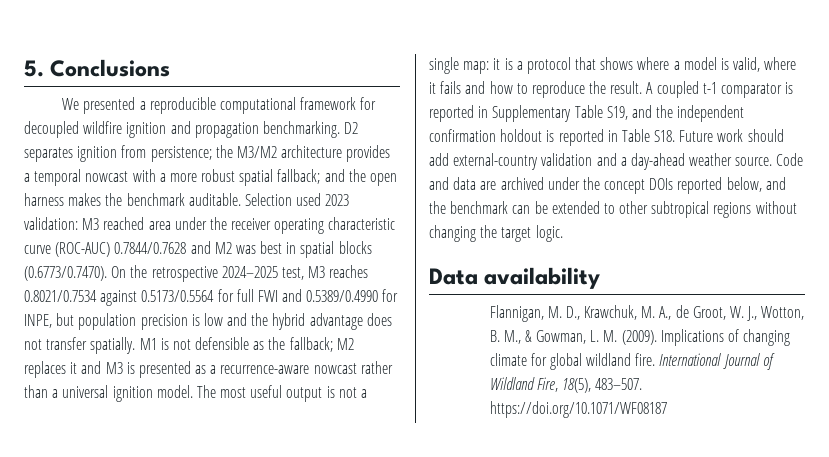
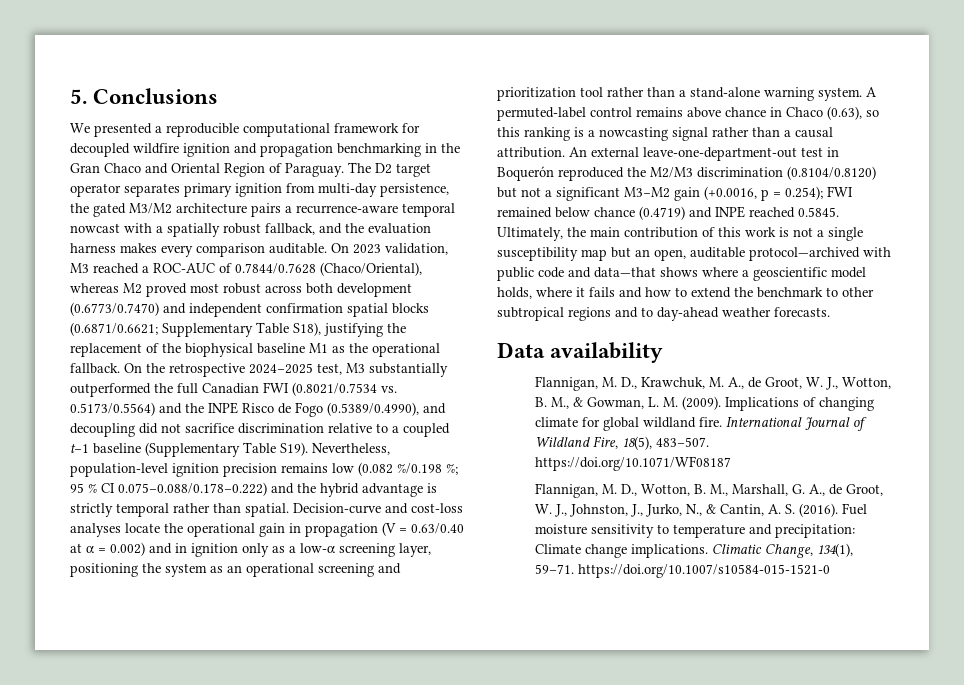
- We presented a reproducible computational framework for decoupled wildfire ignition and propagation benchmarking. D2 separates ignition from persistence; the M3/M2 architecture provides a temporal nowcast with a more robust spatial fallback; and the open harness makes the benchmark auditable. Selection used 2023 validation: M3 reached area under the receiver operating characteristic curve (ROC-AUC) 0.7844/0.7628 and M2 was best in spatial blocks (0.6773/0.7470). On the retrospective 2024–2025 test, M3 reaches 0.8021/0.7534 against 0.5173/0.5564 for full FWI and 0.5389/0.4990 for INPE, but population precision is low and the hybrid advantage does not transfer spatially. M1 is not defensible as the fallback; M2 replaces it and M3 is presented as a recurrence-aware nowcast rather than a universal ignition model. The most useful output is not a single map: it is a protocol that shows where a model is valid, where it fails and how to reproduce the result. A coupled t-1 comparator is reported in Supplementary Table S19, and the independent confirmation holdout is reported in Table S18. Future work should add external-country validation and a day-ahead weather source. Code and data are archived under the concept DOIs reported below, and the benchmark can be extended to other subtropical regions without changing the target logic.
+ We presented a reproducible computational framework for decoupled wildfire ignition and propagation benchmarking in the Gran Chaco and Oriental Region of Paraguay. The D2 target operator separates primary ignition from multi-day persistence, the gated M3/M2 architecture pairs a recurrence-aware temporal nowcast with a spatially robust fallback, and the evaluation harness makes every comparison auditable. On 2023 validation, M3 reached a ROC-AUC of 0.7844/0.7628 (Chaco/Oriental), whereas M2 proved most robust across both development (0.6773/0.7470) and independent confirmation spatial blocks (0.6871/0.6621; Supplementary Table S18), justifying the replacement of the biophysical baseline M1 as the operational fallback. On the retrospective 2024–2025 test, M3 substantially outperformed the full Canadian FWI (0.8021/0.7534 vs. 0.5173/0.5564) and the INPE Risco de Fogo (0.5389/0.4990), and decoupling did not sacrifice discrimination relative to a coupled t−1 baseline (Supplementary Table S19). Nevertheless, population-level ignition precision remains low (0.082 %/0.198 %; 95 % CI 0.075–0.088/0.178–0.222) and the hybrid advantage is strictly temporal rather than spatial. Decision-curve and cost-loss analyses locate the operational gain in propagation (V = 0.63/0.40 at α = 0.002) and in ignition only as a low-α screening layer, positioning the system as an operational screening and prioritization tool rather than a stand-alone warning system. A permuted-label control remains above chance in Chaco (0.63), so this ranking is a nowcasting signal rather than a causal attribution. An external leave-one-department-out test in Boquerón reproduced the M2/M3 discrimination (0.8104/0.8120) but not a significant M3−M2 gain (+0.0016, p = 0.254); FWI remained below chance (0.4719) and INPE reached 0.5845. Ultimately, the main contribution of this work is not a single susceptibility map but an open, auditable protocol—archived with public code and data—that shows where a geoscientific model holds, where it fails and how to extend the benchmark to other subtropical regions and to day-ahead weather forecasts.
+ Flannigan, M. D., Wotton, B. M., Marshall, G. A., de Groot, W. J., Johnston, J., Jurko, N., & Cantin, A. S. (2016). Fuel moisture sensitivity to temperature and precipitation: Climate change implications. Climatic Change, 134(1), 59–71. https://doi.org/10.1007/s10584-015-1521-0

